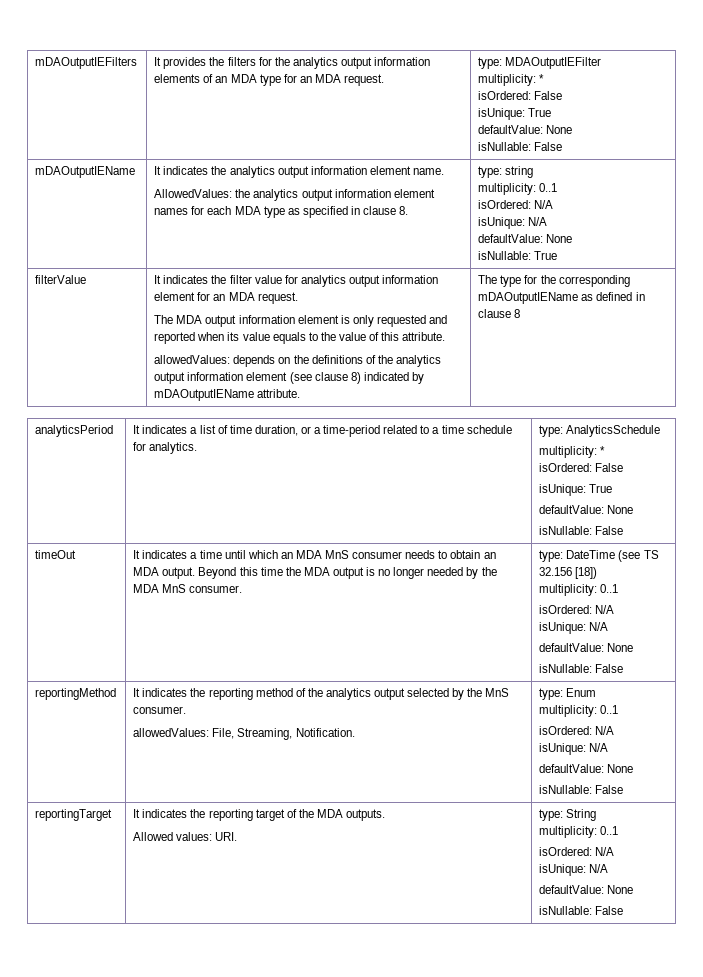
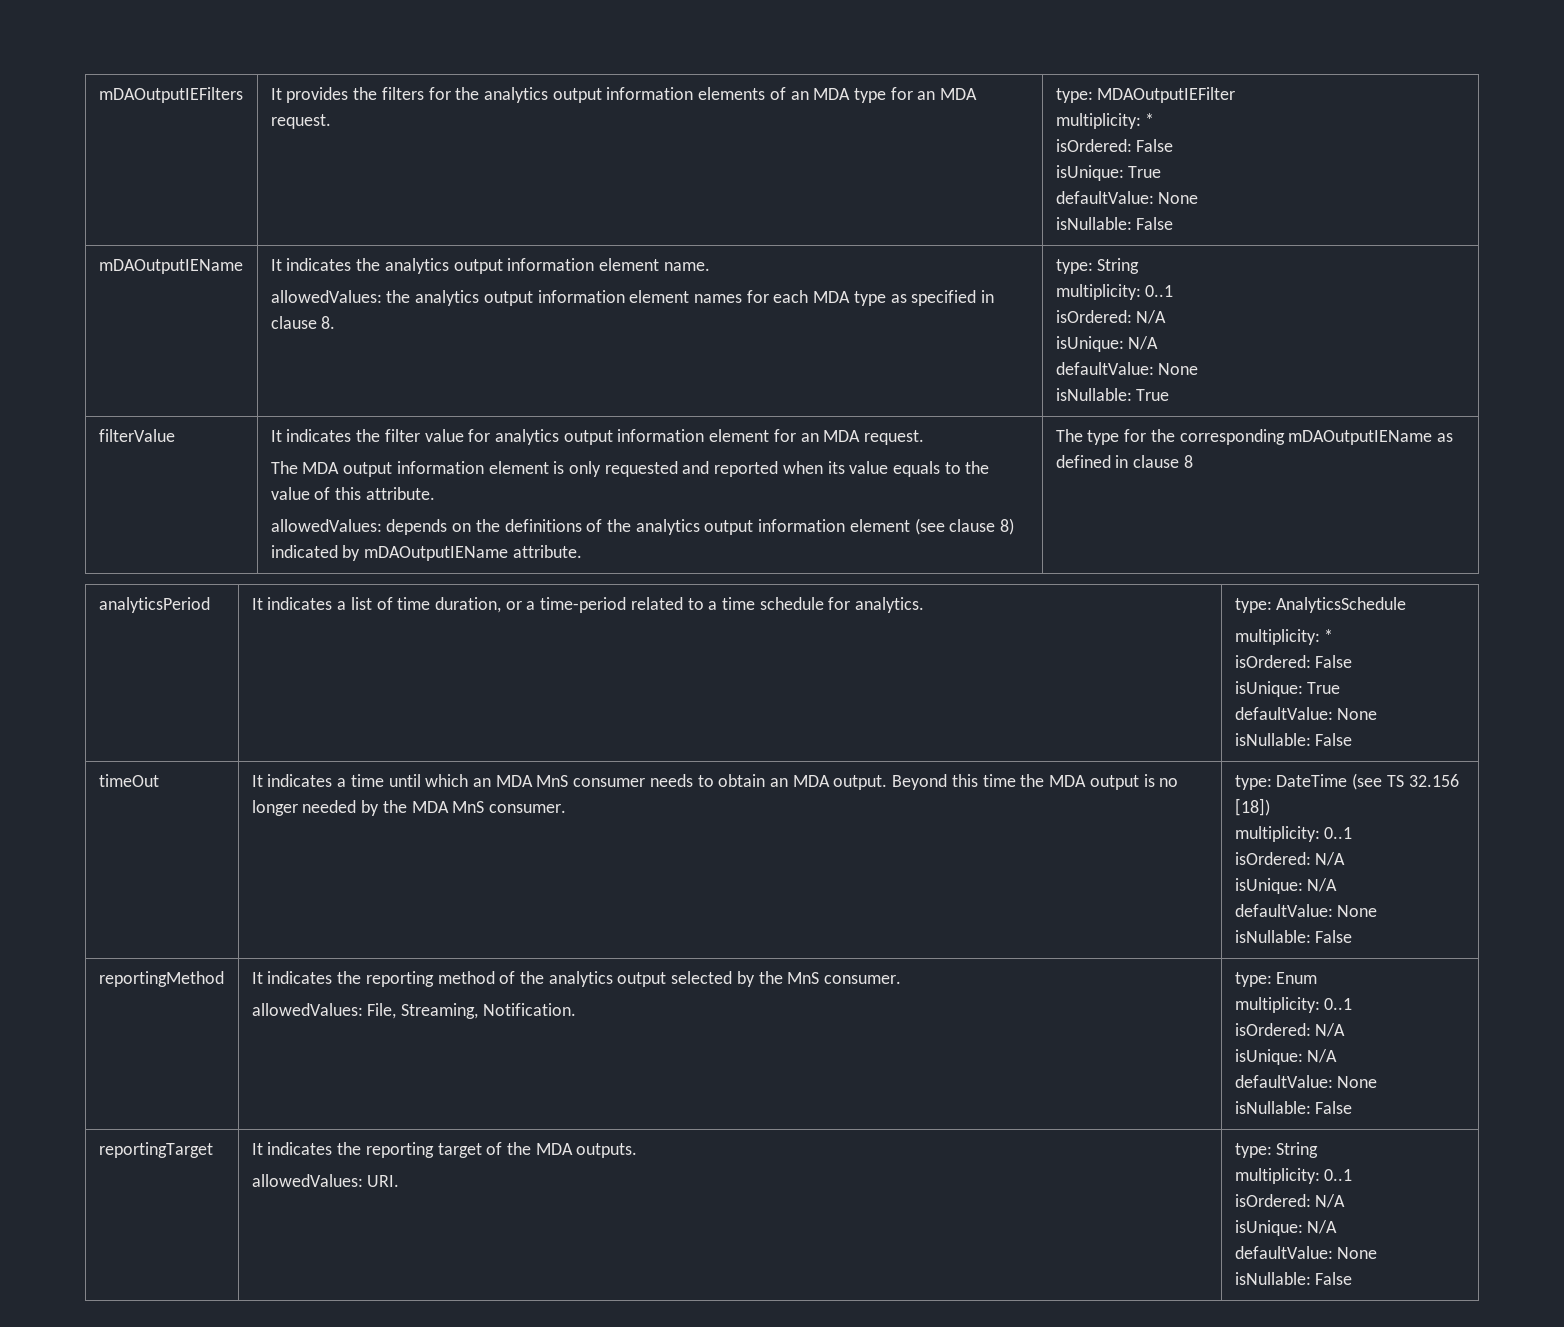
  mDAOutputIEName | It indicates the analytics output information element name.
- AllowedValues: the analytics output information element names for each MDA type as specified in clause 8. | type: string
+ allowedValues: the analytics output information element names for each MDA type as specified in clause 8. | type: String
  reportingTarget | It indicates the reporting target of the MDA outputs.
- Allowed values: URI. | type: String
+ allowedValues: URI. | type: String

